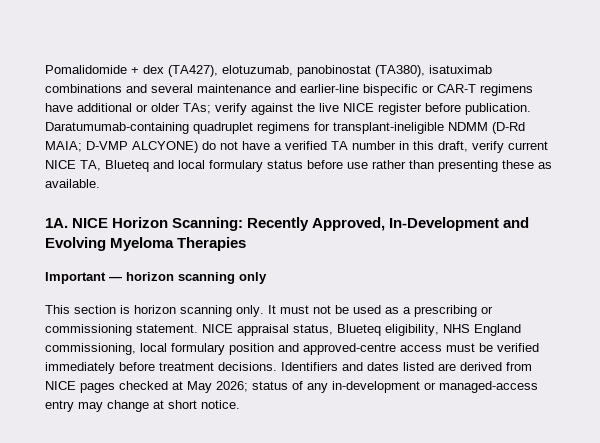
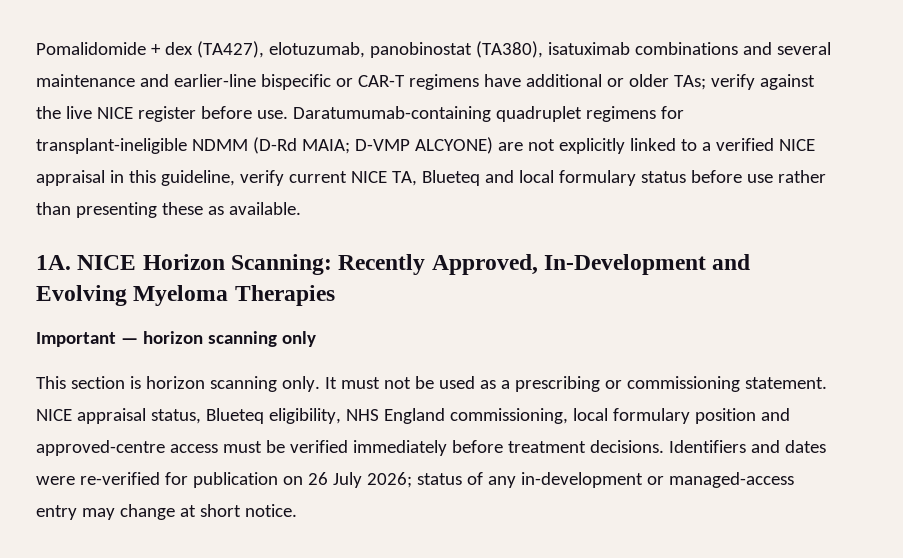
- Pomalidomide + dex (TA427), elotuzumab, panobinostat (TA380), isatuximab combinations and several maintenance and earlier-line bispecific or CAR-T regimens have additional or older TAs; verify against the live NICE register before publication.
+ Pomalidomide + dex (TA427), elotuzumab, panobinostat (TA380), isatuximab combinations and several maintenance and earlier-line bispecific or CAR-T regimens have additional or older TAs; verify against the live NICE register before use.
- Daratumumab-containing quadruplet regimens for transplant-ineligible NDMM (D-Rd MAIA; D-VMP ALCYONE) do not have a verified TA number in this draft, verify current NICE TA, Blueteq and local formulary status before use rather than presenting these as available.
+ Daratumumab-containing quadruplet regimens for transplant-ineligible NDMM (D-Rd MAIA; D-VMP ALCYONE) are not explicitly linked to a verified NICE appraisal in this guideline, verify current NICE TA, Blueteq and local formulary status before use rather than presenting these as available.
- Identifiers and dates listed are derived from NICE pages checked at May 2026; status of any in-development or managed-access entry may change at short notice.
+ Identifiers and dates were re-verified for publication on 26 July 2026; status of any in-development or managed-access entry may change at short notice.

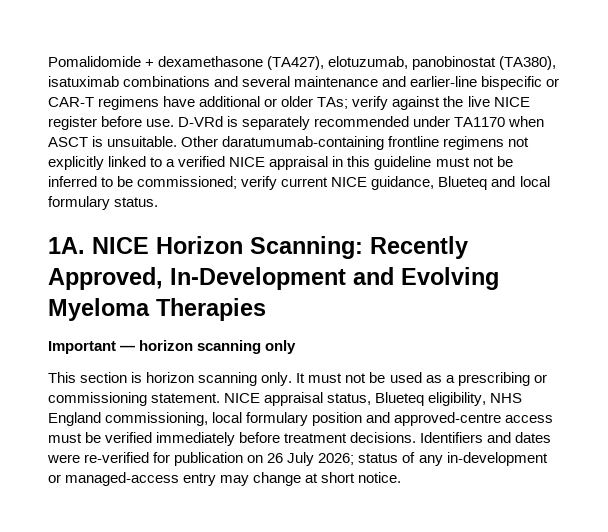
- Pomalidomide + dex (TA427), elotuzumab, panobinostat (TA380), isatuximab combinations and several maintenance and earlier-line bispecific or CAR-T regimens have additional or older TAs; verify against the live NICE register before use.
+ Pomalidomide + dexamethasone (TA427), elotuzumab, panobinostat (TA380), isatuximab combinations and several maintenance and earlier-line bispecific or CAR-T regimens have additional or older TAs; verify against the live NICE register before use.
- Daratumumab-containing quadruplet regimens for transplant-ineligible NDMM (D-Rd MAIA; D-VMP ALCYONE) are not explicitly linked to a verified NICE appraisal in this guideline, verify current NICE TA, Blueteq and local formulary status before use rather than presenting these as available.
+ D-VRd is separately recommended under TA1170 when ASCT is unsuitable. Other daratumumab-containing frontline regimens not explicitly linked to a verified NICE appraisal in this guideline must not be inferred to be commissioned; verify current NICE guidance, Blueteq and local formulary status.

